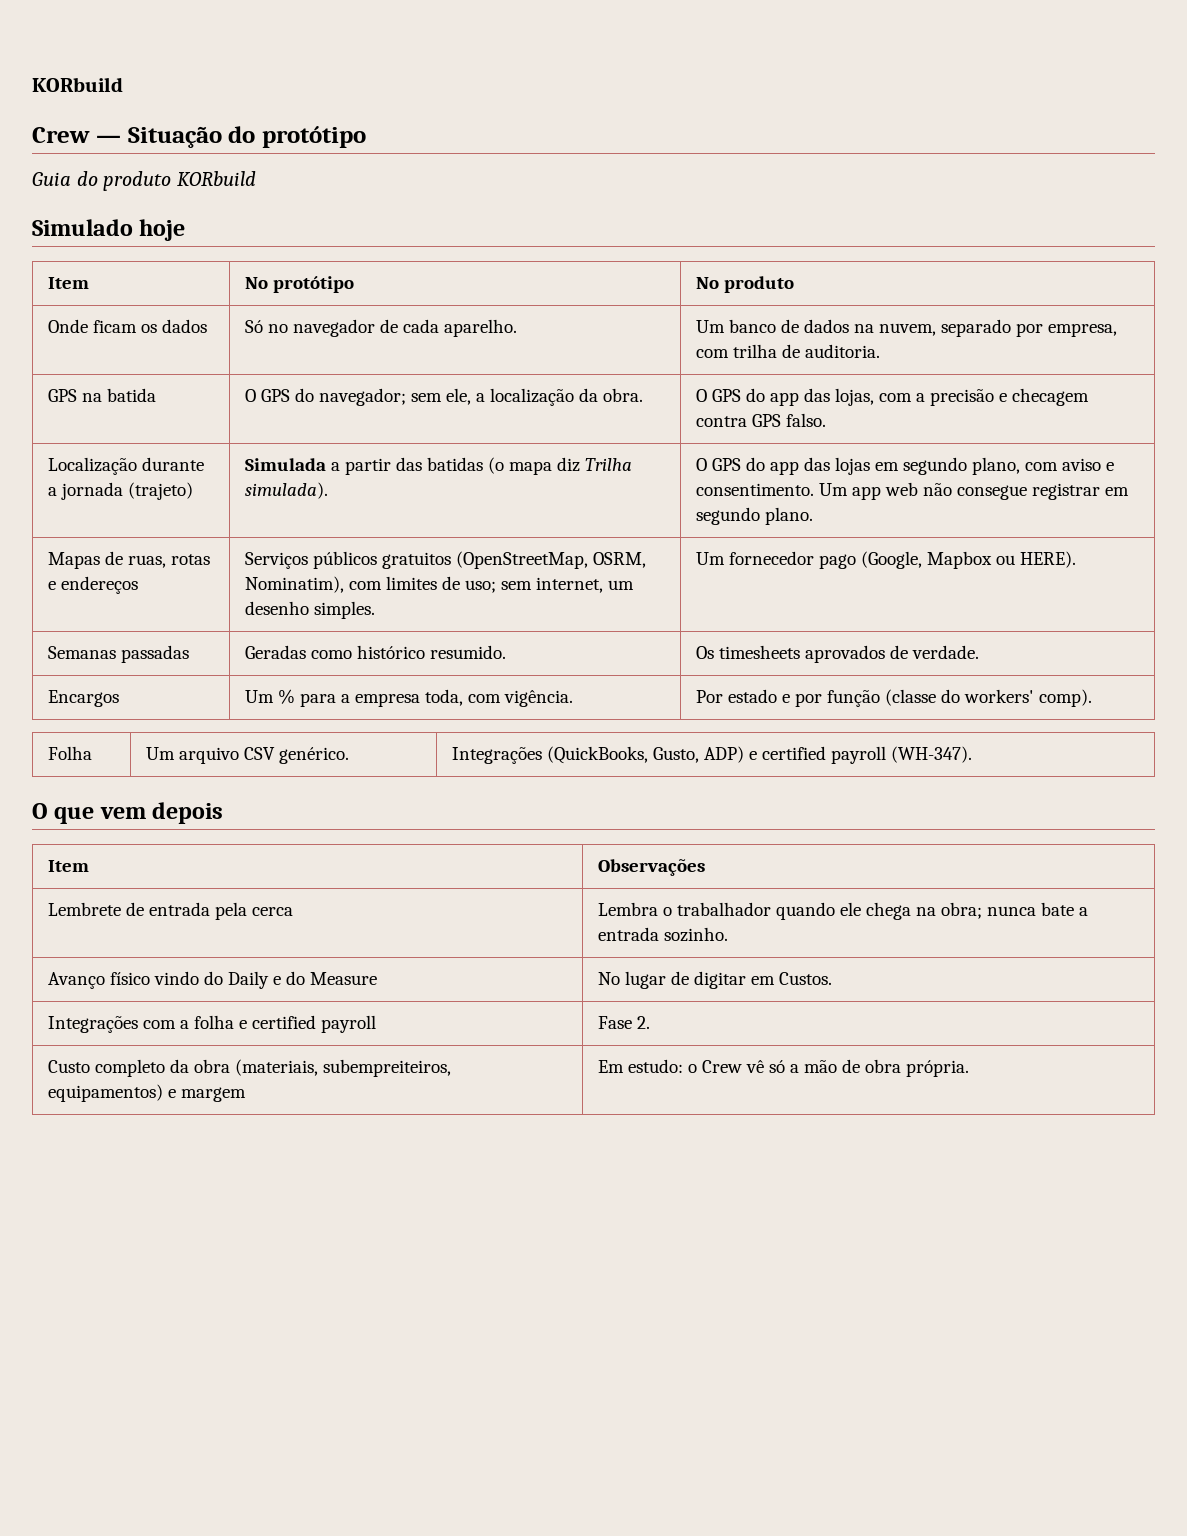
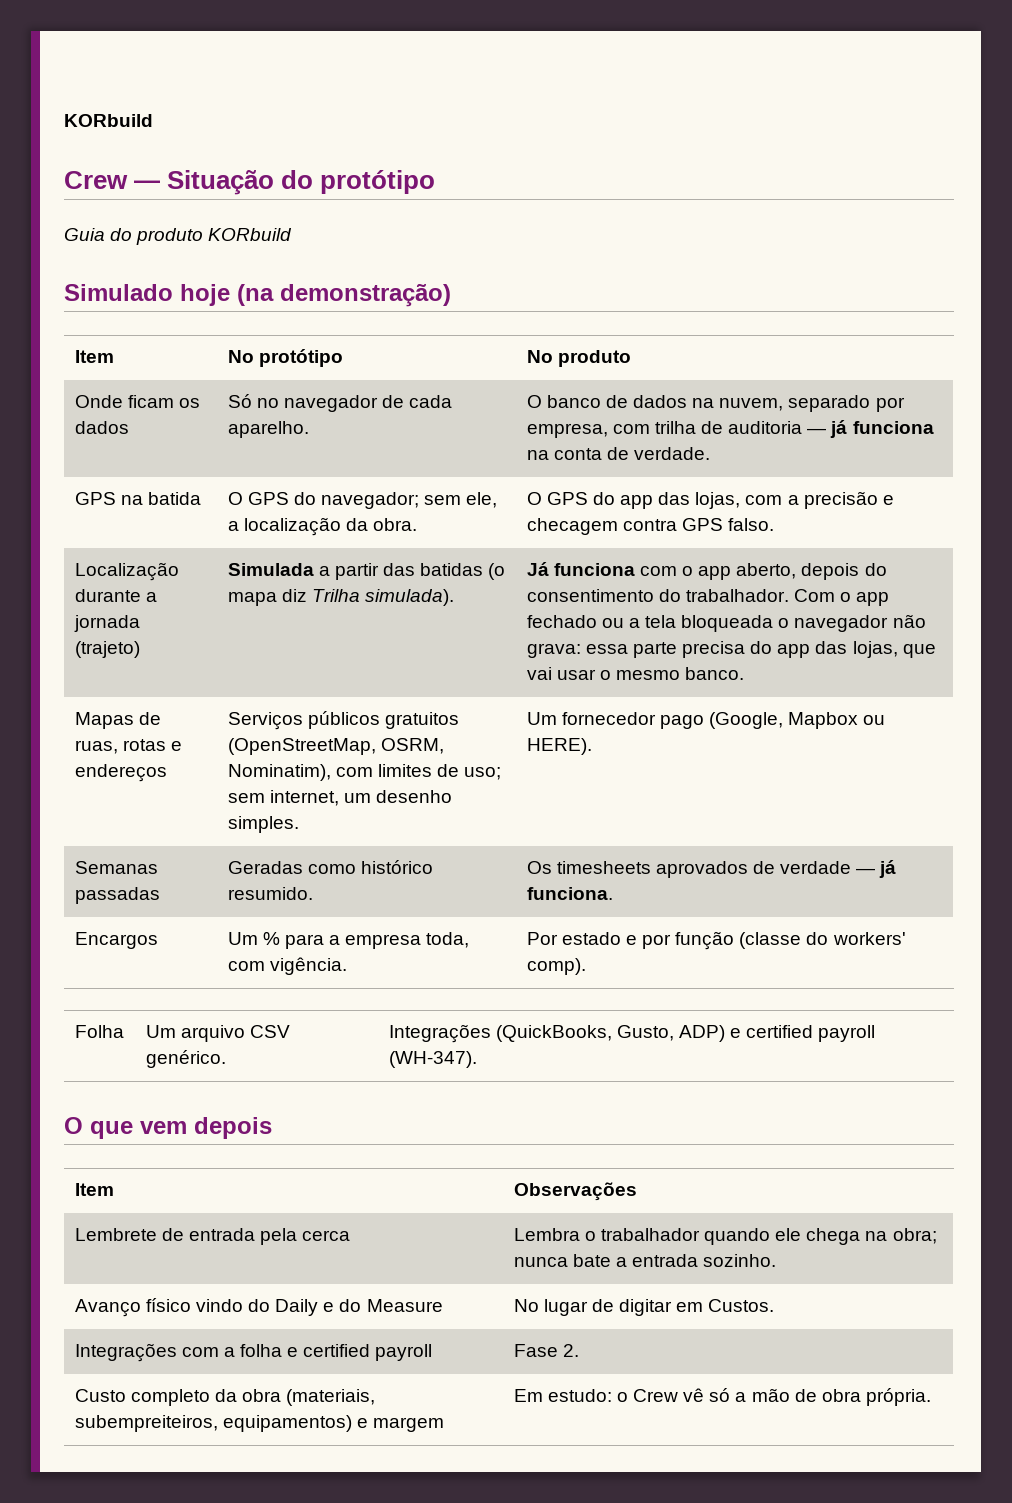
- Simulado hoje
+ Simulado hoje (na demonstração)
- Onde ficam os dados | Só no navegador de cada aparelho. | Um banco de dados na nuvem, separado por empresa, com trilha de auditoria.
+ Onde ficam os dados | Só no navegador de cada aparelho. | O banco de dados na nuvem, separado por empresa, com trilha de auditoria — já funciona na conta de verdade.
- O GPS do app das lojas em segundo plano, com aviso e consentimento. Um app web não consegue registrar em segundo plano.
+ Já funciona com o app aberto, depois do consentimento do trabalhador. Com o app fechado ou a tela bloqueada o navegador não grava: essa parte precisa do app das lojas, que vai usar o mesmo banco.
- Semanas passadas | Geradas como histórico resumido. | Os timesheets aprovados de verdade.
+ Semanas passadas | Geradas como histórico resumido. | Os timesheets aprovados de verdade — já funciona.

